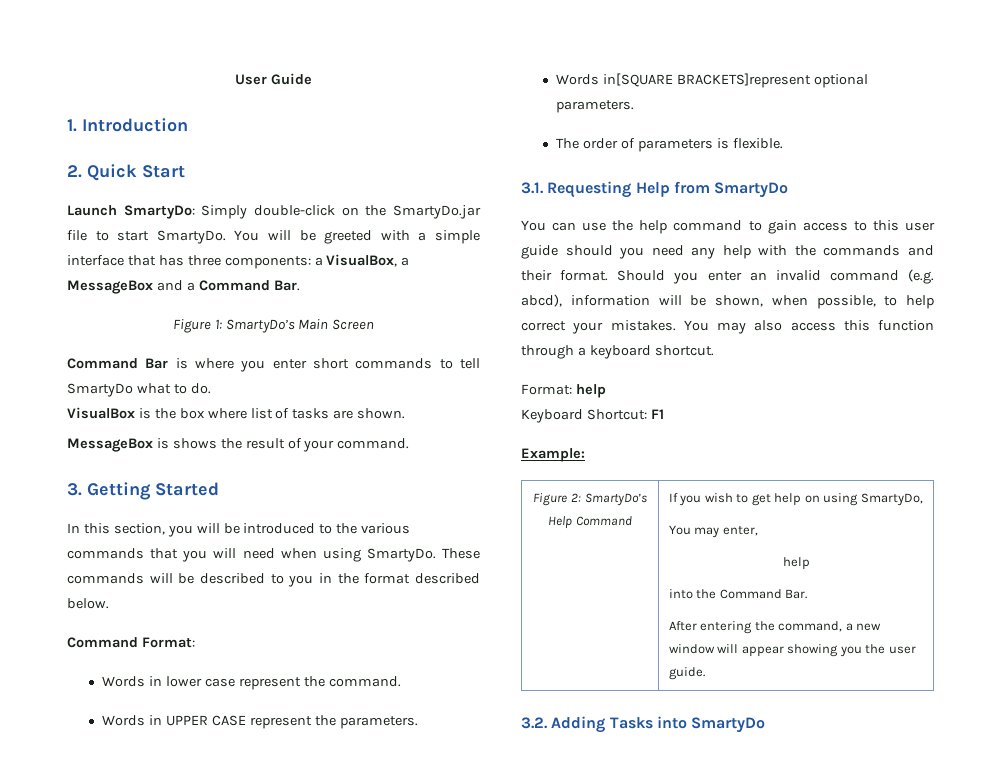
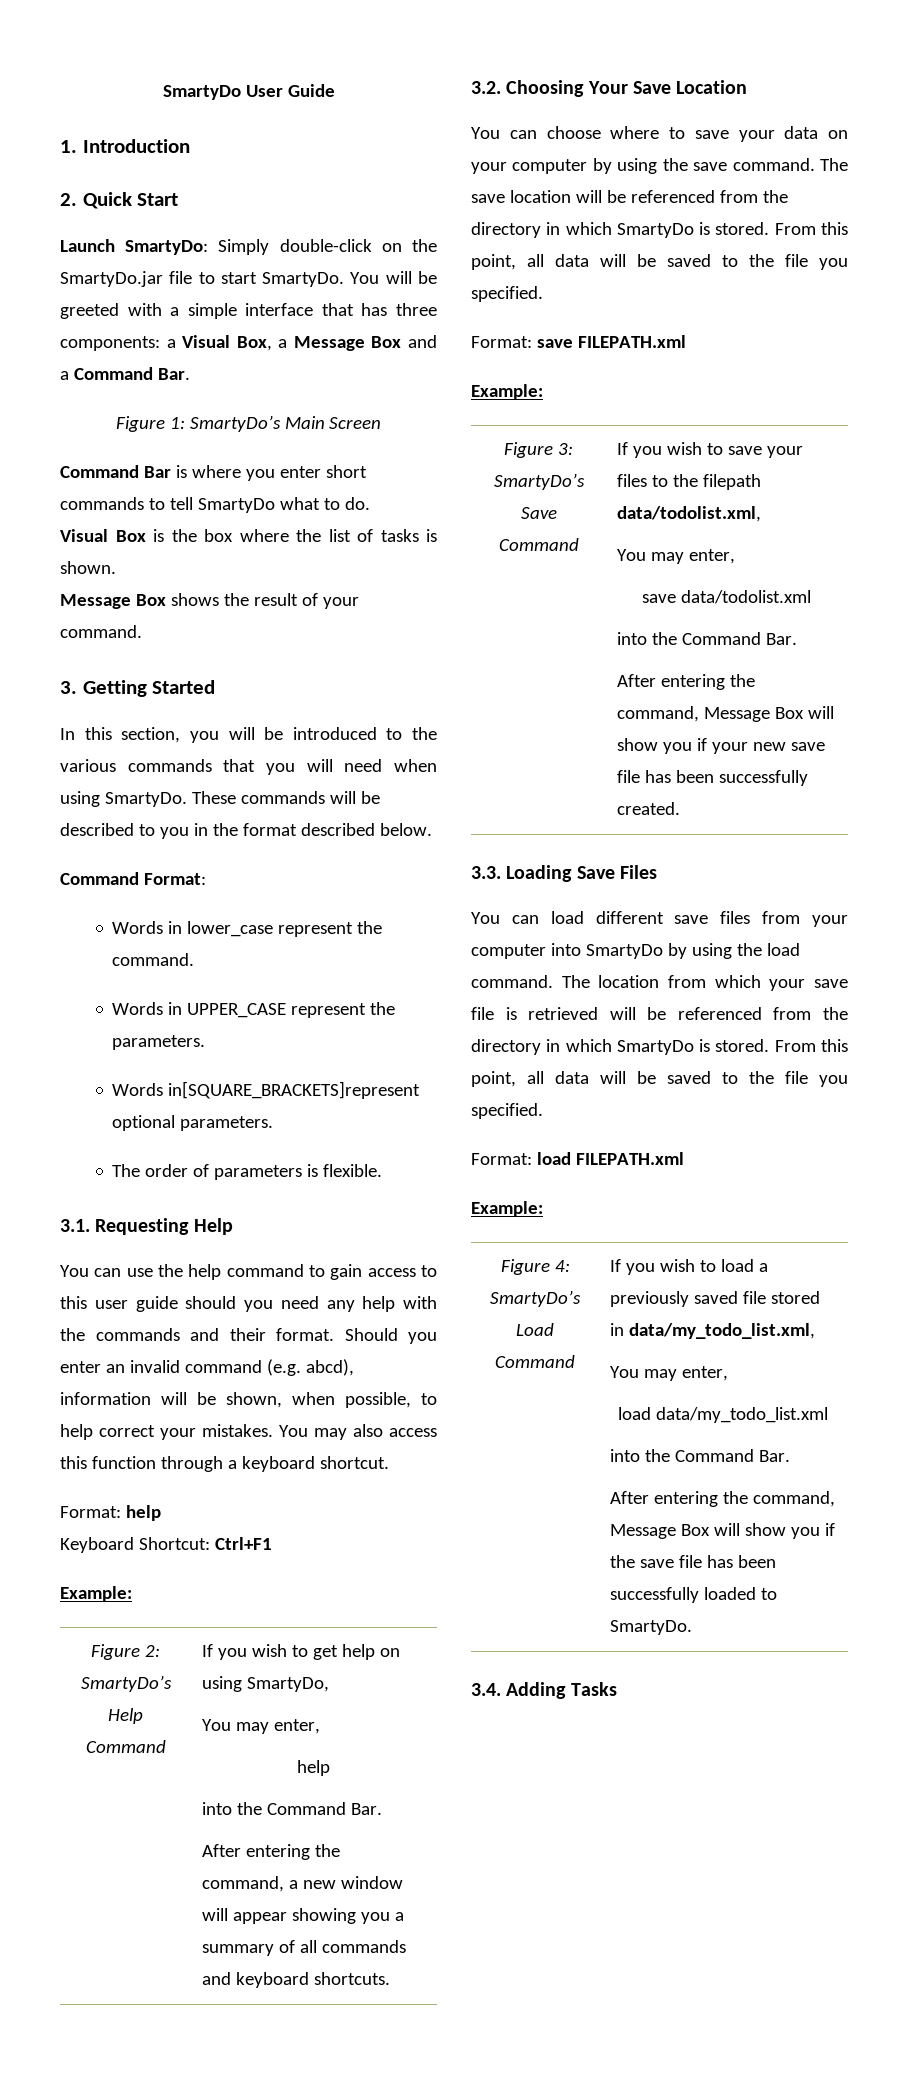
- User Guide
+ SmartyDo User Guide
- You will be greeted with a simple interface that has three components: a VisualBox, a MessageBox and a Command Bar.
+ You will be greeted with a simple interface that has three components: a Visual Box, a Message Box and a Command Bar.
- VisualBox is the box where list of tasks are shown.
+ Visual Box is the box where the list of tasks is shown.
- MessageBox is shows the result of your command.
+ Message Box shows the result of your command.
- Words in lower case represent the command.
+ Words in lower_case represent the command.
- Words in UPPER CASE represent the parameters.
+ Words in UPPER_CASE represent the parameters.
- Words in[SQUARE BRACKETS]represent optional parameters.
+ Words in[SQUARE_BRACKETS]represent optional parameters.
- 3.1. Requesting Help from SmartyDo
+ 3.1. Requesting Help
- Keyboard Shortcut: F1
+ Keyboard Shortcut: Ctrl+F1
- After entering the command, a new window will appear showing you the user guide.
- 3.2. Adding Tasks into SmartyDo
+ After entering the command, a new window will appear showing you a summary of all commands and keyboard shortcuts.
+ 3.2. Choosing Your Save Location
+ You can choose where to save your data on your computer by using the save command. The save location will be referenced from the directory in which SmartyDo is stored. From this point, all data will be saved to the file you specified.
+ Format: save FILEPATH.xml
+ Example:
+ Figure 3: SmartyDo’s Save Command | If you wish to save your files to the filepath data/todolist.xml,
+ You may enter,
+ save data/todolist.xml
+ into the Command Bar.
+ After entering the command, Message Box will show you if your new save file has been successfully created.
+ 3.3. Loading Save Files
+ You can load different save files from your computer into SmartyDo by using the load command. The location from which your save file is retrieved will be referenced from the directory in which SmartyDo is stored. From this point, all data will be saved to the file you specified.
+ Format: load FILEPATH.xml
+ Example:
+ Figure 4: SmartyDo’s Load Command | If you wish to load a previously saved file stored in data/my_todo_list.xml,
+ You may enter,
+ load data/my_todo_list.xml
+ into the Command Bar.
+ After entering the command, Message Box will show you if the save file has been successfully loaded to SmartyDo.
+ 3.4. Adding Tasks

